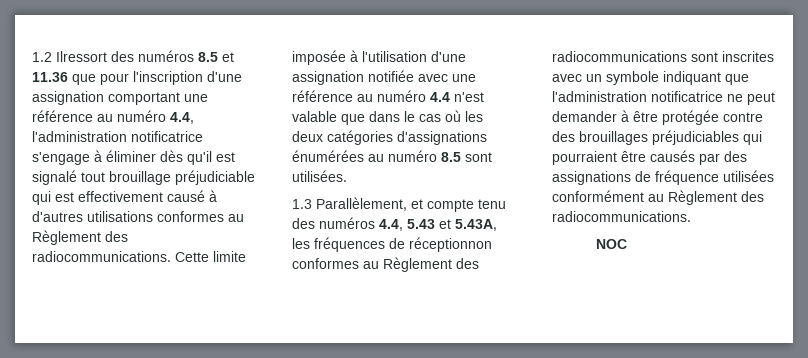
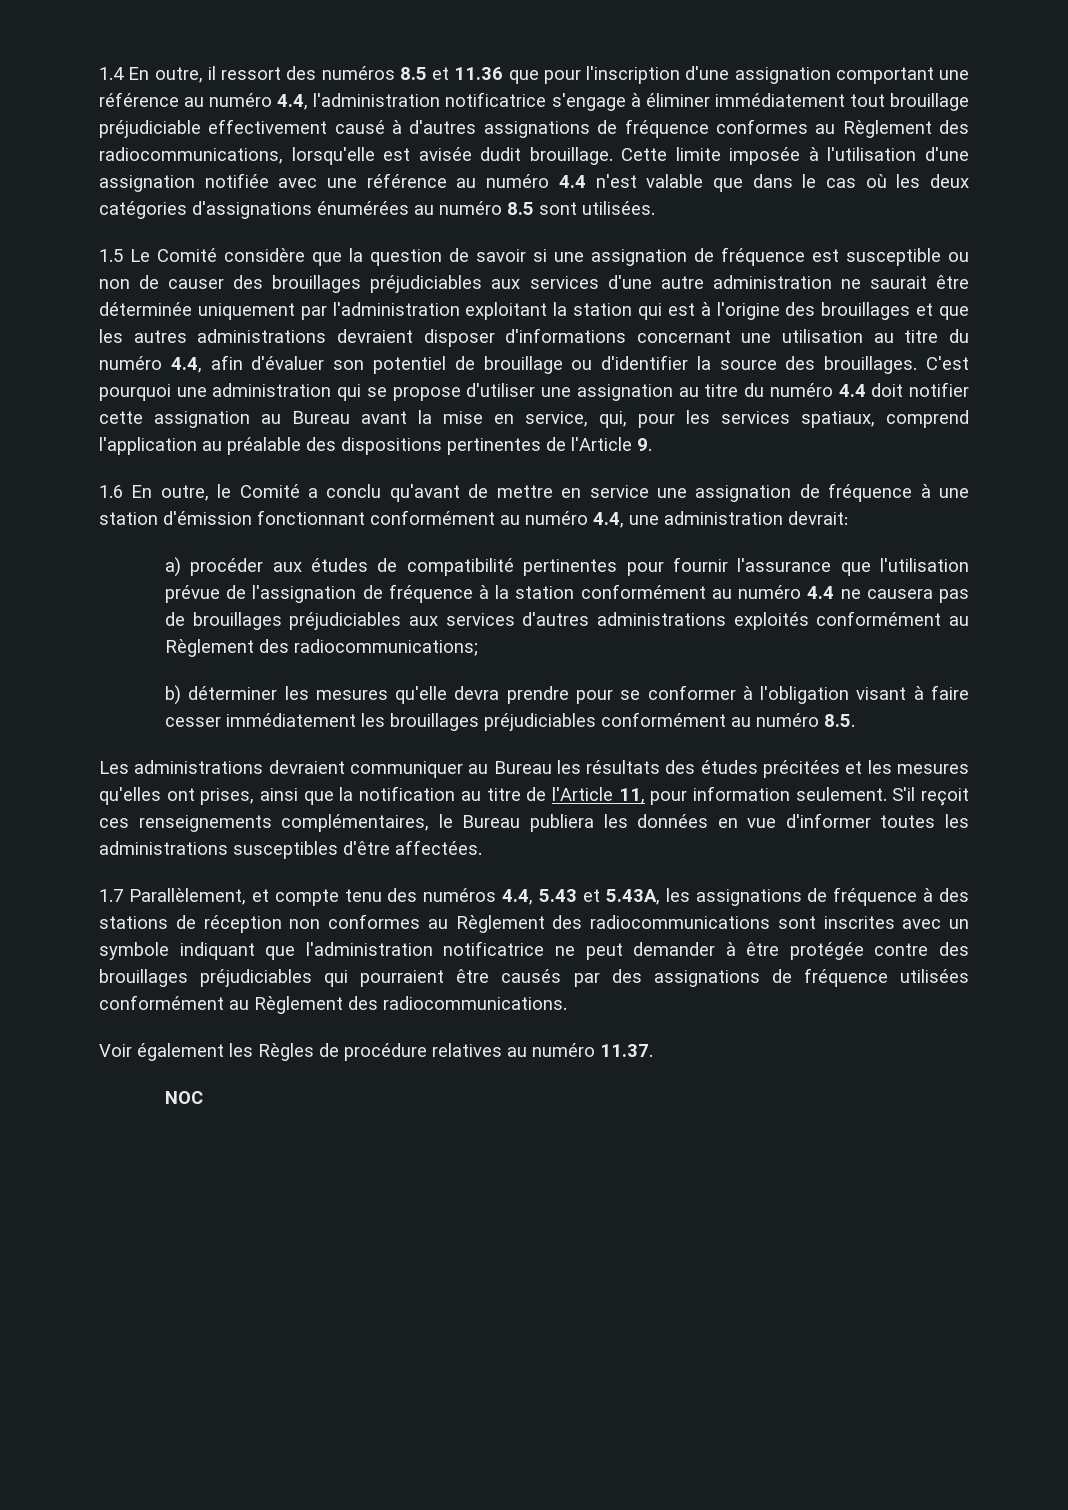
- 1.2 Ilressort des numéros 8.5 et 11.36 que pour l'inscription d'une assignation comportant une référence au numéro 4.4, l'administration notificatrice s'engage à éliminer dès qu'il est signalé tout brouillage préjudiciable qui est effectivement causé à d'autres utilisations conformes au Règlement des radiocommunications.
+ 1.4 En outre, il ressort des numéros 8.5 et 11.36 que pour l'inscription d'une assignation comportant une référence au numéro 4.4, l'administration notificatrice s'engage à éliminer immédiatement tout brouillage préjudiciable effectivement causé à d'autres assignations de fréquence conformes au Règlement des radiocommunications, lorsqu'elle est avisée dudit brouillage.
- 1.3 Parallèlement, et compte tenu des numéros 4.4, 5.43 et 5.43A, les fréquences de réceptionnon conformes au Règlement des radiocommunications sont inscrites avec un symbole indiquant que l'administration notificatrice ne peut demander à être protégée contre des brouillages préjudiciables qui pourraient être causés par des assignations de fréquence utilisées conformément au Règlement des radiocommunications.
+ 1.5 Le Comité considère que la question de savoir si une assignation de fréquence est susceptible ou non de causer des brouillages préjudiciables aux services d'une autre administration ne saurait être déterminée uniquement par l'administration exploitant la station qui est à l'origine des brouillages et que les autres administrations devraient disposer d'informations concernant une utilisation au titre du numéro 4.4, afin d'évaluer son potentiel de brouillage ou d'identifier la source des brouillages. C'est pourquoi une administration qui se propose d'utiliser une assignation au titre du numéro 4.4 doit notifier cette assignation au Bureau avant la mise en service, qui, pour les services spatiaux, comprend l'application au préalable des dispositions pertinentes de l'Article 9.
+ 1.6 En outre, le Comité a conclu qu'avant de mettre en service une assignation de fréquence à une station d'émission fonctionnant conformément au numéro 4.4, une administration devrait:
+ a) procéder aux études de compatibilité pertinentes pour fournir l'assurance que l'utilisation prévue de l'assignation de fréquence à la station conformément au numéro 4.4 ne causera pas de brouillages préjudiciables aux services d'autres administrations exploités conformément au Règlement des radiocommunications;
+ b) déterminer les mesures qu'elle devra prendre pour se conformer à l'obligation visant à faire cesser immédiatement les brouillages préjudiciables conformément au numéro 8.5.
+ Les administrations devraient communiquer au Bureau les résultats des études précitées et les mesures qu'elles ont prises, ainsi que la notification au titre de l'Article 11, pour information seulement. S'il reçoit ces renseignements complémentaires, le Bureau publiera les données en vue d'informer toutes les administrations susceptibles d'être affectées.
+ 1.7 Parallèlement, et compte tenu des numéros 4.4, 5.43 et 5.43A, les assignations de fréquence à des stations de réception non conformes au Règlement des radiocommunications sont inscrites avec un symbole indiquant que l'administration notificatrice ne peut demander à être protégée contre des brouillages préjudiciables qui pourraient être causés par des assignations de fréquence utilisées conformément au Règlement des radiocommunications.
+ Voir également les Règles de procédure relatives au numéro 11.37.

